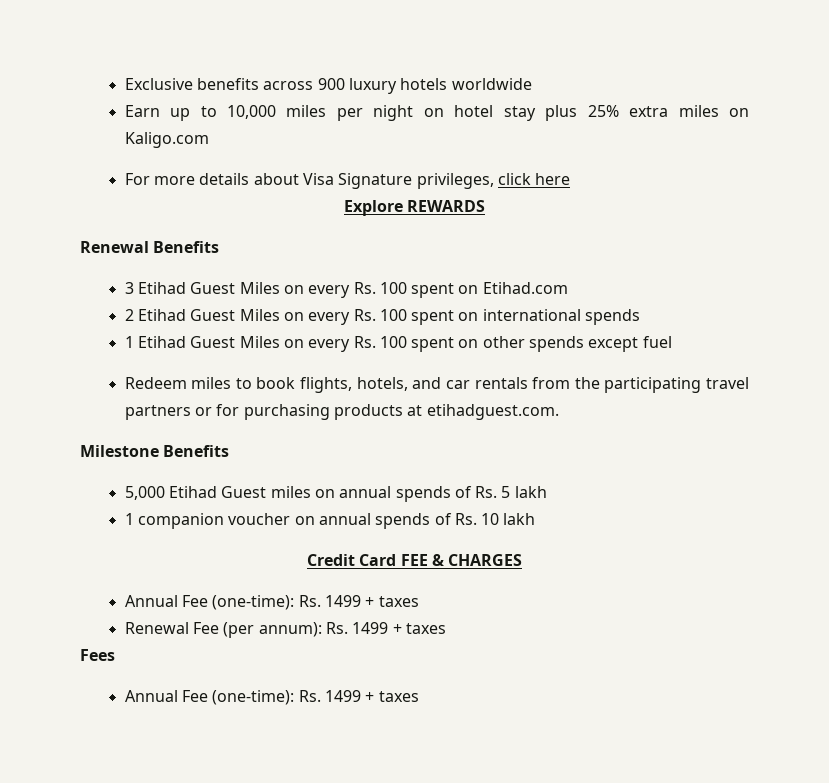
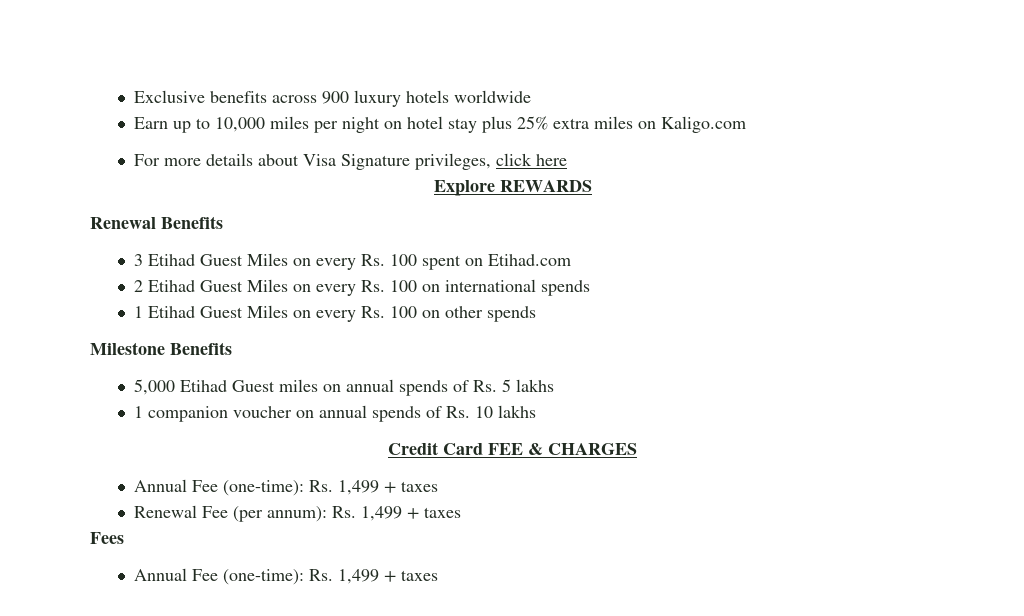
- 2 Etihad Guest Miles on every Rs. 100 spent on international spends
+ 2 Etihad Guest Miles on every Rs. 100 on international spends
- 1 Etihad Guest Miles on every Rs. 100 spent on other spends except fuel
- Redeem miles to book flights, hotels, and car rentals from the participating travel partners or for purchasing products at etihadguest.com.
+ 1 Etihad Guest Miles on every Rs. 100 on other spends
- 5,000 Etihad Guest miles on annual spends of Rs. 5 lakh
+ 5,000 Etihad Guest miles on annual spends of Rs. 5 lakhs
- 1 companion voucher on annual spends of Rs. 10 lakh
+ 1 companion voucher on annual spends of Rs. 10 lakhs
  Credit Card FEE & CHARGES
- Annual Fee (one-time): Rs. 1499 + taxes
+ Annual Fee (one-time): Rs. 1,499 + taxes
- Renewal Fee (per annum): Rs. 1499 + taxes
+ Renewal Fee (per annum): Rs. 1,499 + taxes
  Fees
- Annual Fee (one-time): Rs. 1499 + taxes
+ Annual Fee (one-time): Rs. 1,499 + taxes

